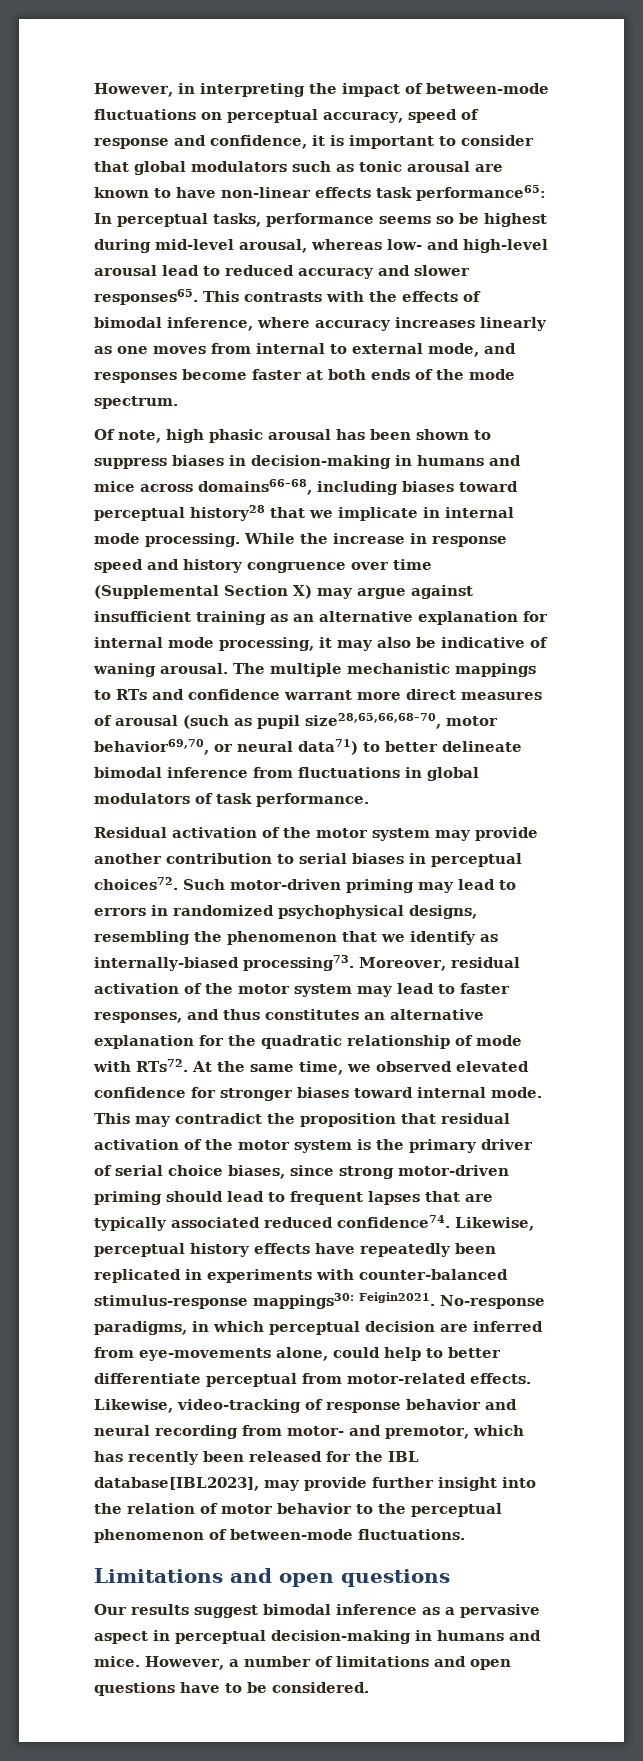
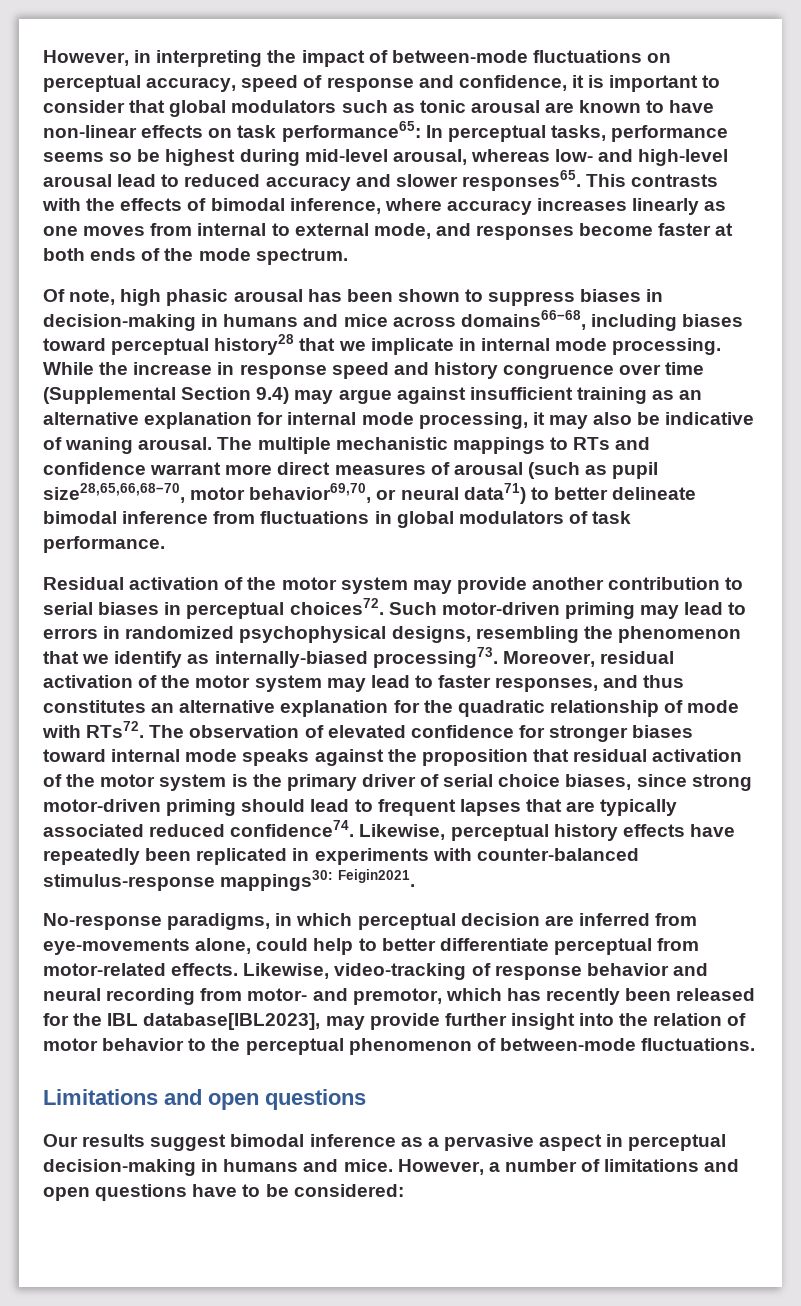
- However, in interpreting the impact of between-mode fluctuations on perceptual accuracy, speed of response and confidence, it is important to consider that global modulators such as tonic arousal are known to have non-linear effects task performance65: In perceptual tasks, performance seems so be highest during mid-level arousal, whereas low- and high-level arousal lead to reduced accuracy and slower responses65.
+ However, in interpreting the impact of between-mode fluctuations on perceptual accuracy, speed of response and confidence, it is important to consider that global modulators such as tonic arousal are known to have non-linear effects on task performance65: In perceptual tasks, performance seems so be highest during mid-level arousal, whereas low- and high-level arousal lead to reduced accuracy and slower responses65.
- While the increase in response speed and history congruence over time (Supplemental Section X) may argue against insufficient training as an alternative explanation for internal mode processing, it may also be indicative of waning arousal.
+ While the increase in response speed and history congruence over time (Supplemental Section 9.4) may argue against insufficient training as an alternative explanation for internal mode processing, it may also be indicative of waning arousal.
- At the same time, we observed elevated confidence for stronger biases toward internal mode. This may contradict the proposition that residual activation of the motor system is the primary driver of serial choice biases, since strong motor-driven priming should lead to frequent lapses that are typically associated reduced confidence74.
+ The observation of elevated confidence for stronger biases toward internal mode speaks against the proposition that residual activation of the motor system is the primary driver of serial choice biases, since strong motor-driven priming should lead to frequent lapses that are typically associated reduced confidence74.
- Likewise, perceptual history effects have repeatedly been replicated in experiments with counter-balanced stimulus-response mappings30: Feigin2021. No-response paradigms, in which perceptual decision are inferred from eye-movements alone, could help to better differentiate perceptual from motor-related effects.
+ Likewise, perceptual history effects have repeatedly been replicated in experiments with counter-balanced stimulus-response mappings30: Feigin2021.
+ No-response paradigms, in which perceptual decision are inferred from eye-movements alone, could help to better differentiate perceptual from motor-related effects.
- However, a number of limitations and open questions have to be considered.
+ However, a number of limitations and open questions have to be considered:

